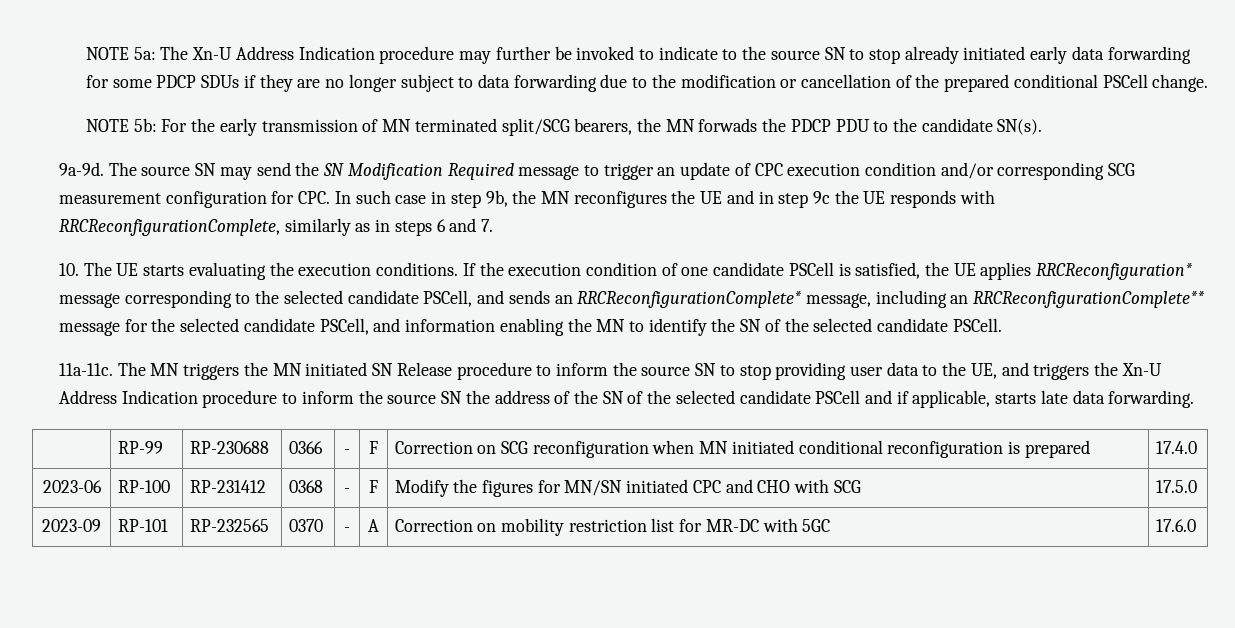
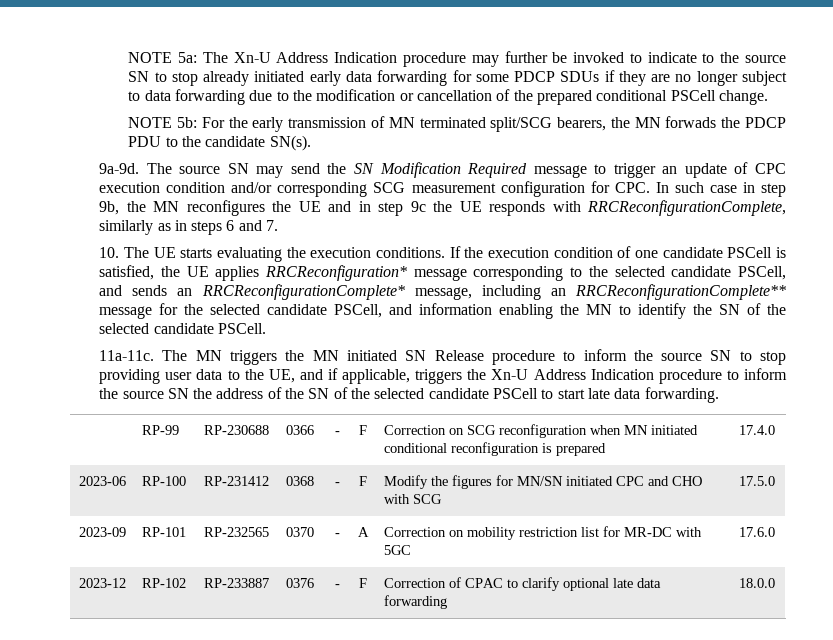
- The MN triggers the MN initiated SN Release procedure to inform the source SN to stop providing user data to the UE, and triggers the Xn-U Address Indication procedure to inform the source SN the address of the SN of the selected candidate PSCell and if applicable, starts late data forwarding.
+ The MN triggers the MN initiated SN Release procedure to inform the source SN to stop providing user data to the UE, and if applicable, triggers the Xn-U Address Indication procedure to inform the source SN the address of the SN of the selected candidate PSCell to start late data forwarding.
+ 2023-12 | RP-102 | RP-233887 | 0376 | - | F | Correction of CPAC to clarify optional late data forwarding | 18.0.0

